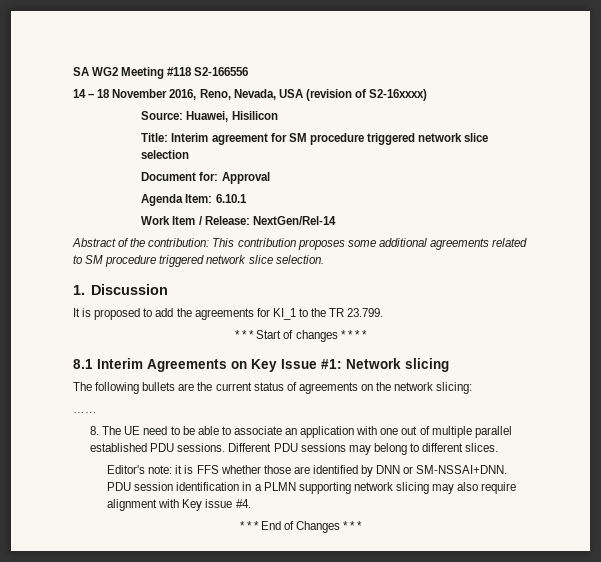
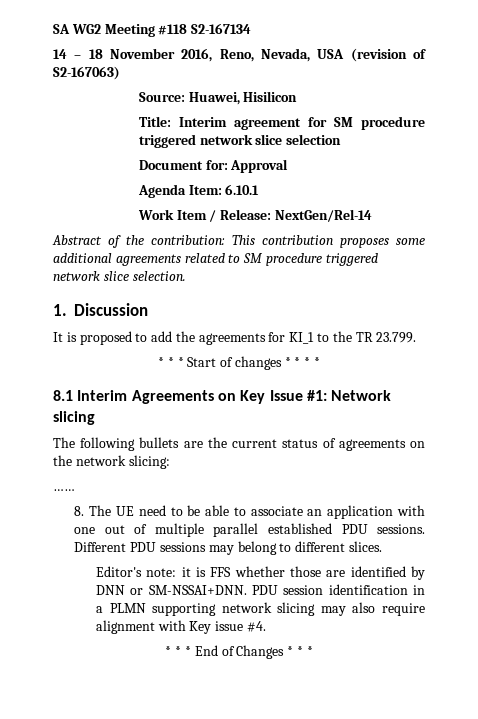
- SA WG2 Meeting #118 S2-166556
+ SA WG2 Meeting #118 S2-167134
- 14 – 18 November 2016, Reno, Nevada, USA (revision of S2-16xxxx)
+ 14 – 18 November 2016, Reno, Nevada, USA (revision of S2-167063)

